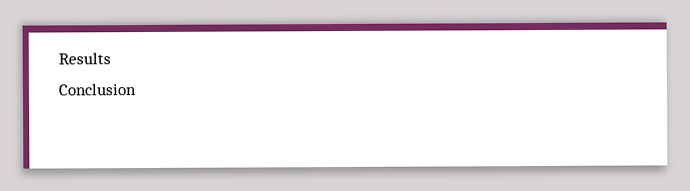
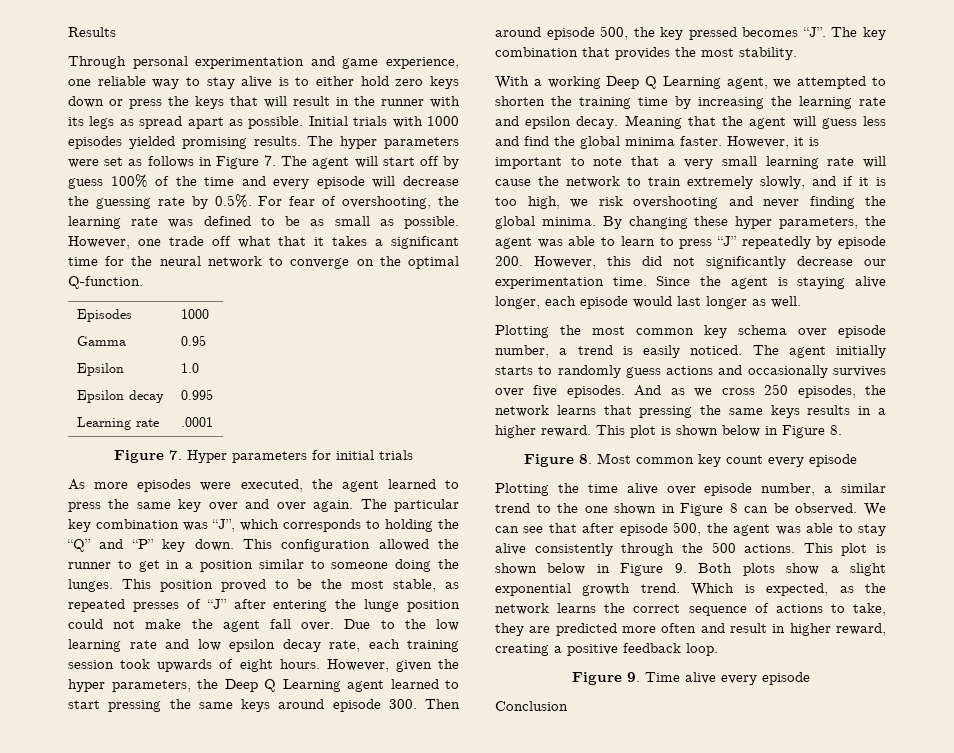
+ Through personal experimentation and game experience, one reliable way to stay alive is to either hold zero keys down or press the keys that will result in the runner with its legs as spread apart as possible. Initial trials with 1000 episodes yielded promising results. The hyper parameters were set as follows in Figure 7. The agent will start off by guess 100% of the time and every episode will decrease the guessing rate by 0.5%. For fear of overshooting, the learning rate was defined to be as small as possible. However, one trade off what that it takes a significant time for the neural network to converge on the optimal Q-function.
+ Episodes | 1000
+ Gamma | 0.95
+ Epsilon | 1.0
+ Epsilon decay | 0.995
+ Learning rate | .0001
+ Figure 7. Hyper parameters for initial trials
+ As more episodes were executed, the agent learned to press the same key over and over again. The particular key combination was “J”, which corresponds to holding the “Q” and “P” key down. This configuration allowed the runner to get in a position similar to someone doing the lunges. This position proved to be the most stable, as repeated presses of “J” after entering the lunge position could not make the agent fall over. Due to the low learning rate and low epsilon decay rate, each training session took upwards of eight hours. However, given the hyper parameters, the Deep Q Learning agent learned to start pressing the same keys around episode 300. Then around episode 500, the key pressed becomes “J”. The key combination that provides the most stability.
+ With a working Deep Q Learning agent, we attempted to shorten the training time by increasing the learning rate and epsilon decay. Meaning that the agent will guess less and find the global minima faster. However, it is important to note that a very small learning rate will cause the network to train extremely slowly, and if it is too high, we risk overshooting and never finding the global minima. By changing these hyper parameters, the agent was able to learn to press “J” repeatedly by episode 200. However, this did not significantly decrease our experimentation time. Since the agent is staying alive longer, each episode would last longer as well.
+ Plotting the most common key schema over episode number, a trend is easily noticed. The agent initially starts to randomly guess actions and occasionally survives over five episodes. And as we cross 250 episodes, the network learns that pressing the same keys results in a higher reward. This plot is shown below in Figure 8.
+ Figure 8. Most common key count every episode
+ Plotting the time alive over episode number, a similar trend to the one shown in Figure 8 can be observed. We can see that after episode 500, the agent was able to stay alive consistently through the 500 actions. This plot is shown below in Figure 9. Both plots show a slight exponential growth trend. Which is expected, as the network learns the correct sequence of actions to take, they are predicted more often and result in higher reward, creating a positive feedback loop.
+ Figure 9. Time alive every episode

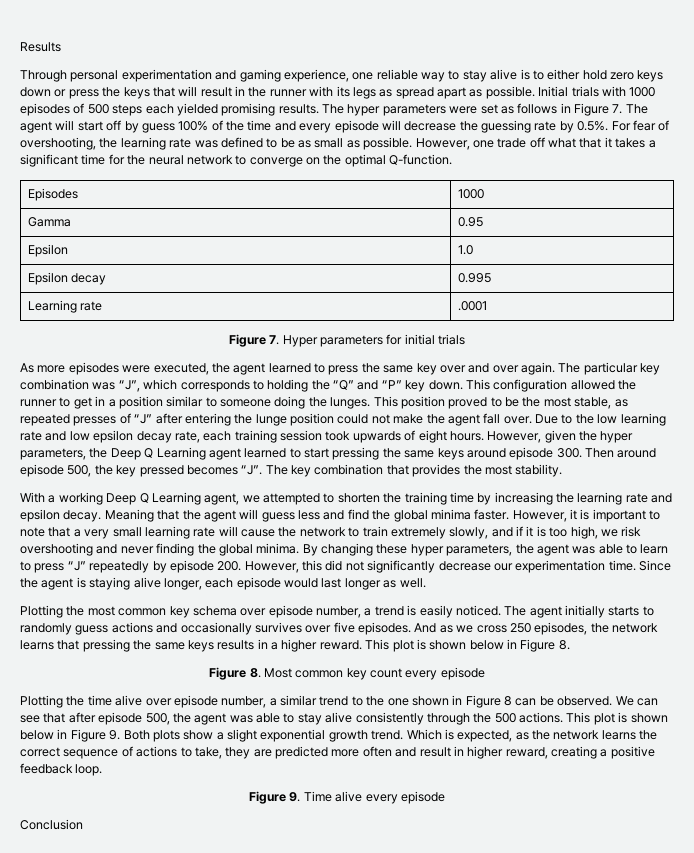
- Through personal experimentation and game experience, one reliable way to stay alive is to either hold zero keys down or press the keys that will result in the runner with its legs as spread apart as possible.
+ Through personal experimentation and gaming experience, one reliable way to stay alive is to either hold zero keys down or press the keys that will result in the runner with its legs as spread apart as possible.
- Initial trials with 1000 episodes yielded promising results.
+ Initial trials with 1000 episodes of 500 steps each yielded promising results.

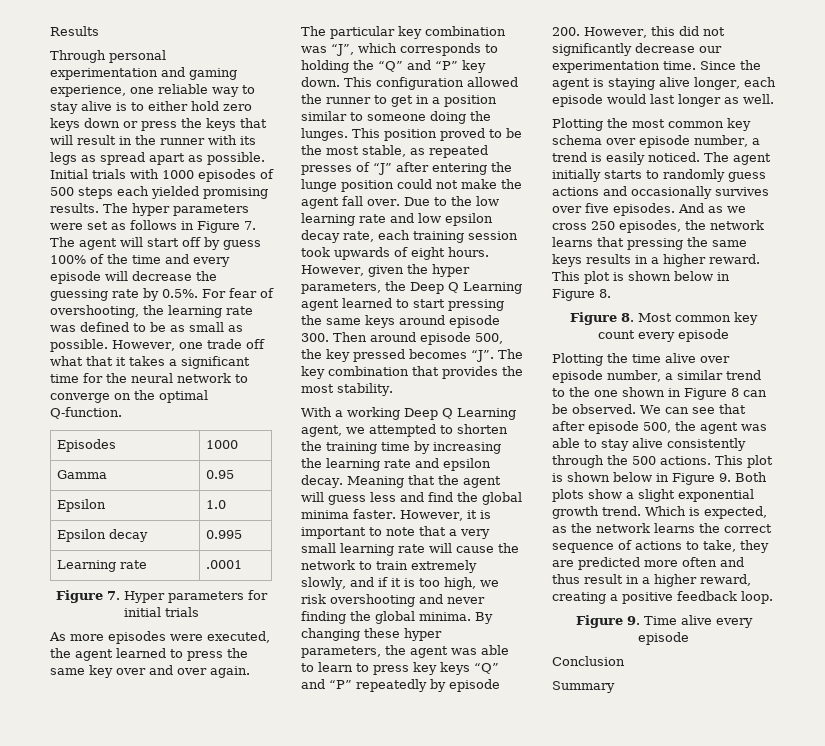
- By changing these hyper parameters, the agent was able to learn to press “J” repeatedly by episode 200. However, this did not significantly decrease our experimentation time.
+ By changing these hyper parameters, the agent was able to learn to press key keys “Q” and “P” repeatedly by episode 200. However, this did not significantly decrease our experimentation time.
- Which is expected, as the network learns the correct sequence of actions to take, they are predicted more often and result in higher reward, creating a positive feedback loop.
+ Which is expected, as the network learns the correct sequence of actions to take, they are predicted more often and thus result in a higher reward, creating a positive feedback loop.
+ Summary

